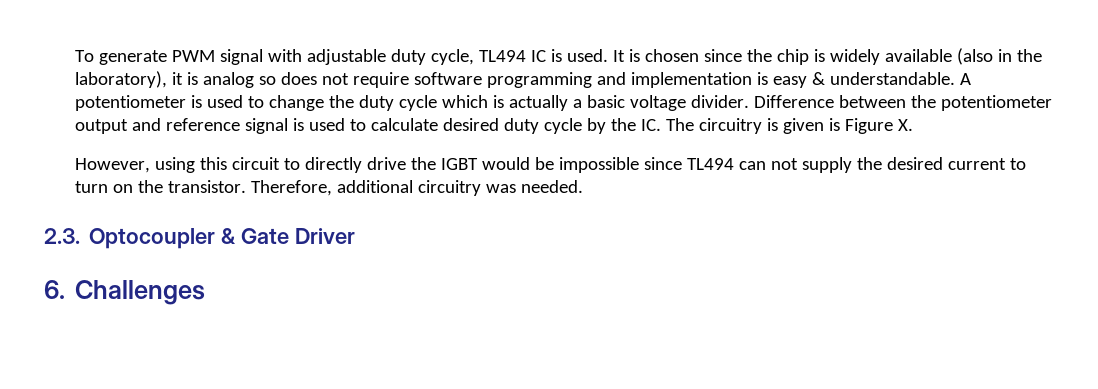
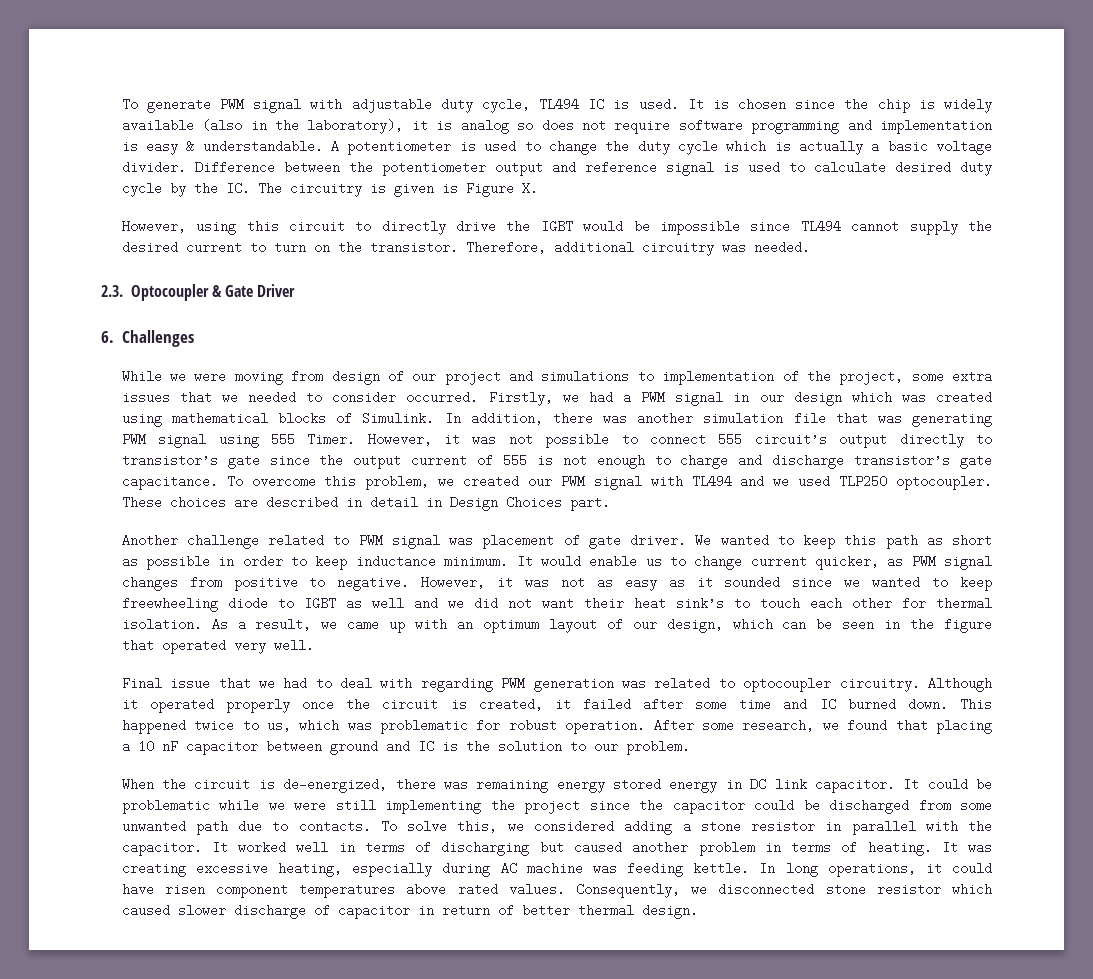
- However, using this circuit to directly drive the IGBT would be impossible since TL494 can not supply the desired current to turn on the transistor.
+ However, using this circuit to directly drive the IGBT would be impossible since TL494 cannot supply the desired current to turn on the transistor.
+ While we were moving from design of our project and simulations to implementation of the project, some extra issues that we needed to consider occurred. Firstly, we had a PWM signal in our design which was created using mathematical blocks of Simulink. In addition, there was another simulation file that was generating PWM signal using 555 Timer. However, it was not possible to connect 555 circuit’s output directly to transistor’s gate since the output current of 555 is not enough to charge and discharge transistor’s gate capacitance. To overcome this problem, we created our PWM signal with TL494 and we used TLP250 optocoupler. These choices are described in detail in Design Choices part.
+ Another challenge related to PWM signal was placement of gate driver. We wanted to keep this path as short as possible in order to keep inductance minimum. It would enable us to change current quicker, as PWM signal changes from positive to negative. However, it was not as easy as it sounded since we wanted to keep freewheeling diode to IGBT as well and we did not want their heat sink’s to touch each other for thermal isolation. As a result, we came up with an optimum layout of our design, which can be seen in the figure that operated very well.
+ Final issue that we had to deal with regarding PWM generation was related to optocoupler circuitry. Although it operated properly once the circuit is created, it failed after some time and IC burned down. This happened twice to us, which was problematic for robust operation. After some research, we found that placing a 10 nF capacitor between ground and IC is the solution to our problem.
+ When the circuit is de-energized, there was remaining energy stored energy in DC link capacitor. It could be problematic while we were still implementing the project since the capacitor could be discharged from some unwanted path due to contacts. To solve this, we considered adding a stone resistor in parallel with the capacitor. It worked well in terms of discharging but caused another problem in terms of heating. It was creating excessive heating, especially during AC machine was feeding kettle. In long operations, it could have risen component temperatures above rated values. Consequently, we disconnected stone resistor which caused slower discharge of capacitor in return of better thermal design.

